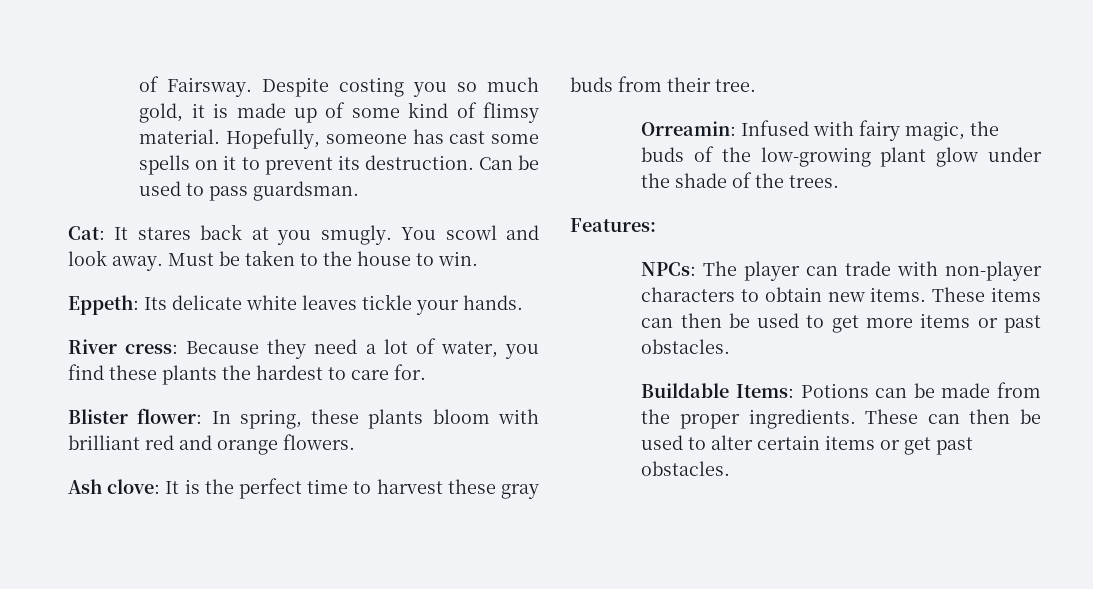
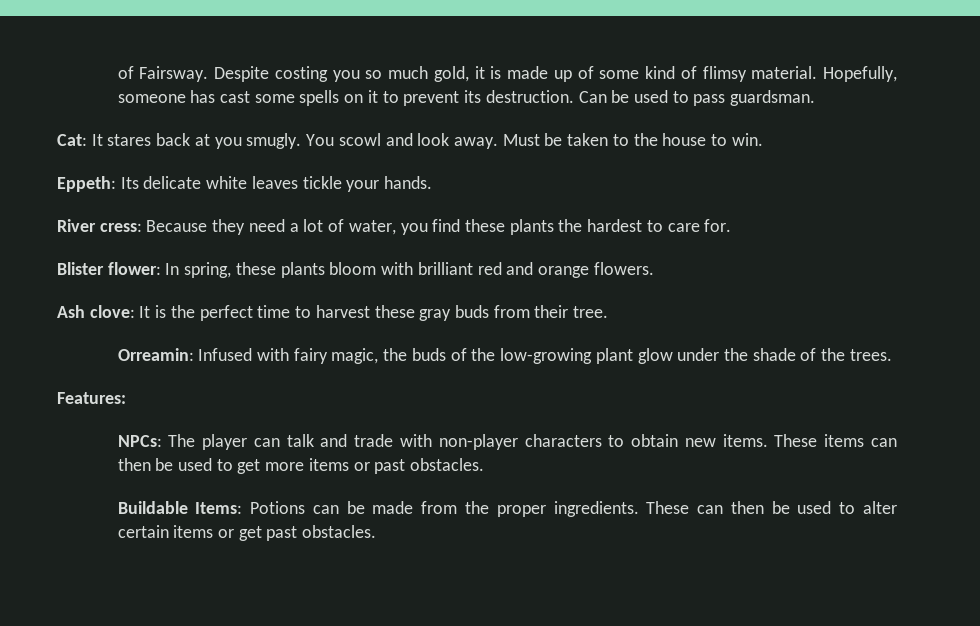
- NPCs: The player can trade with non-player characters to obtain new items.
+ NPCs: The player can talk and trade with non-player characters to obtain new items.

